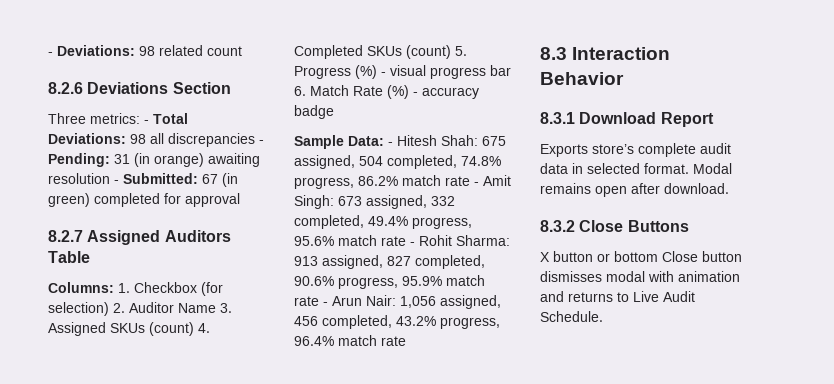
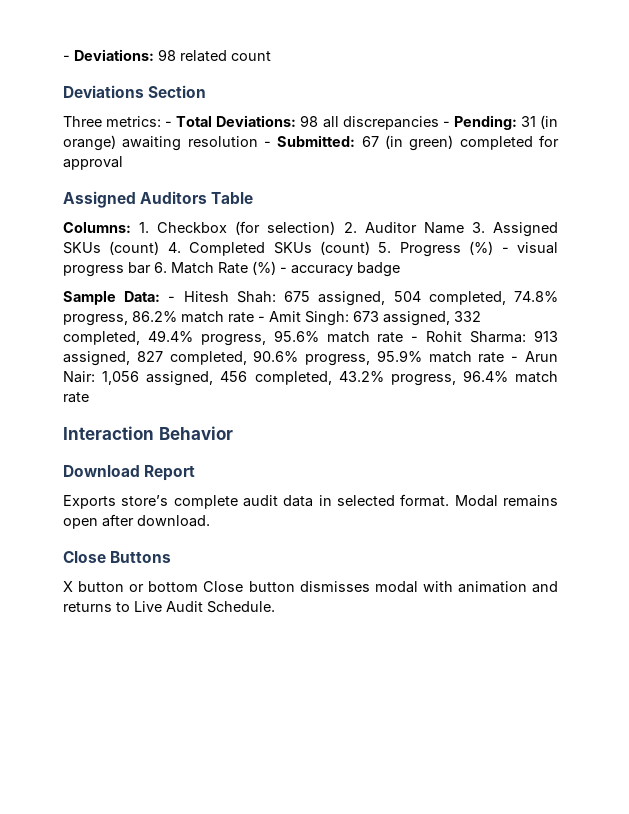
- 8.2.6 Deviations Section
+ Deviations Section
- 8.2.7 Assigned Auditors Table
+ Assigned Auditors Table
- 8.3 Interaction Behavior
+ Interaction Behavior
- 8.3.1 Download Report
+ Download Report
- 8.3.2 Close Buttons
+ Close Buttons

